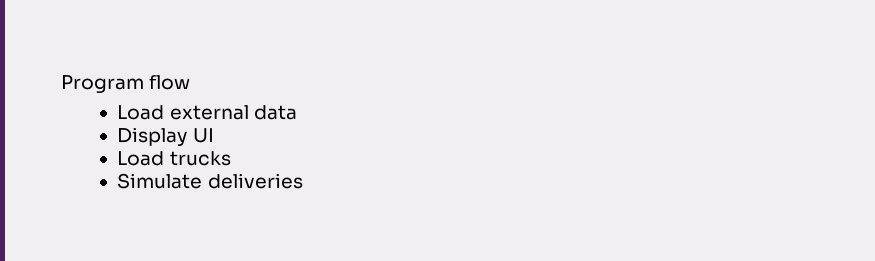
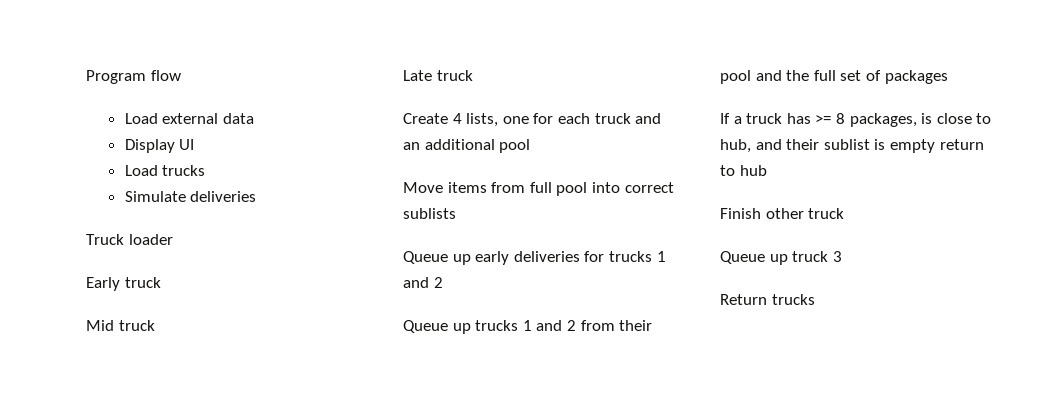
+ Truck loader
+ Early truck
+ Mid truck
+ Late truck
+ Create 4 lists, one for each truck and an additional pool
+ Move items from full pool into correct sublists
+ Queue up early deliveries for trucks 1 and 2
+ Queue up trucks 1 and 2 from their pool and the full set of packages
+ If a truck has >= 8 packages, is close to hub, and their sublist is empty return to hub
+ Finish other truck
+ Queue up truck 3
+ Return trucks

